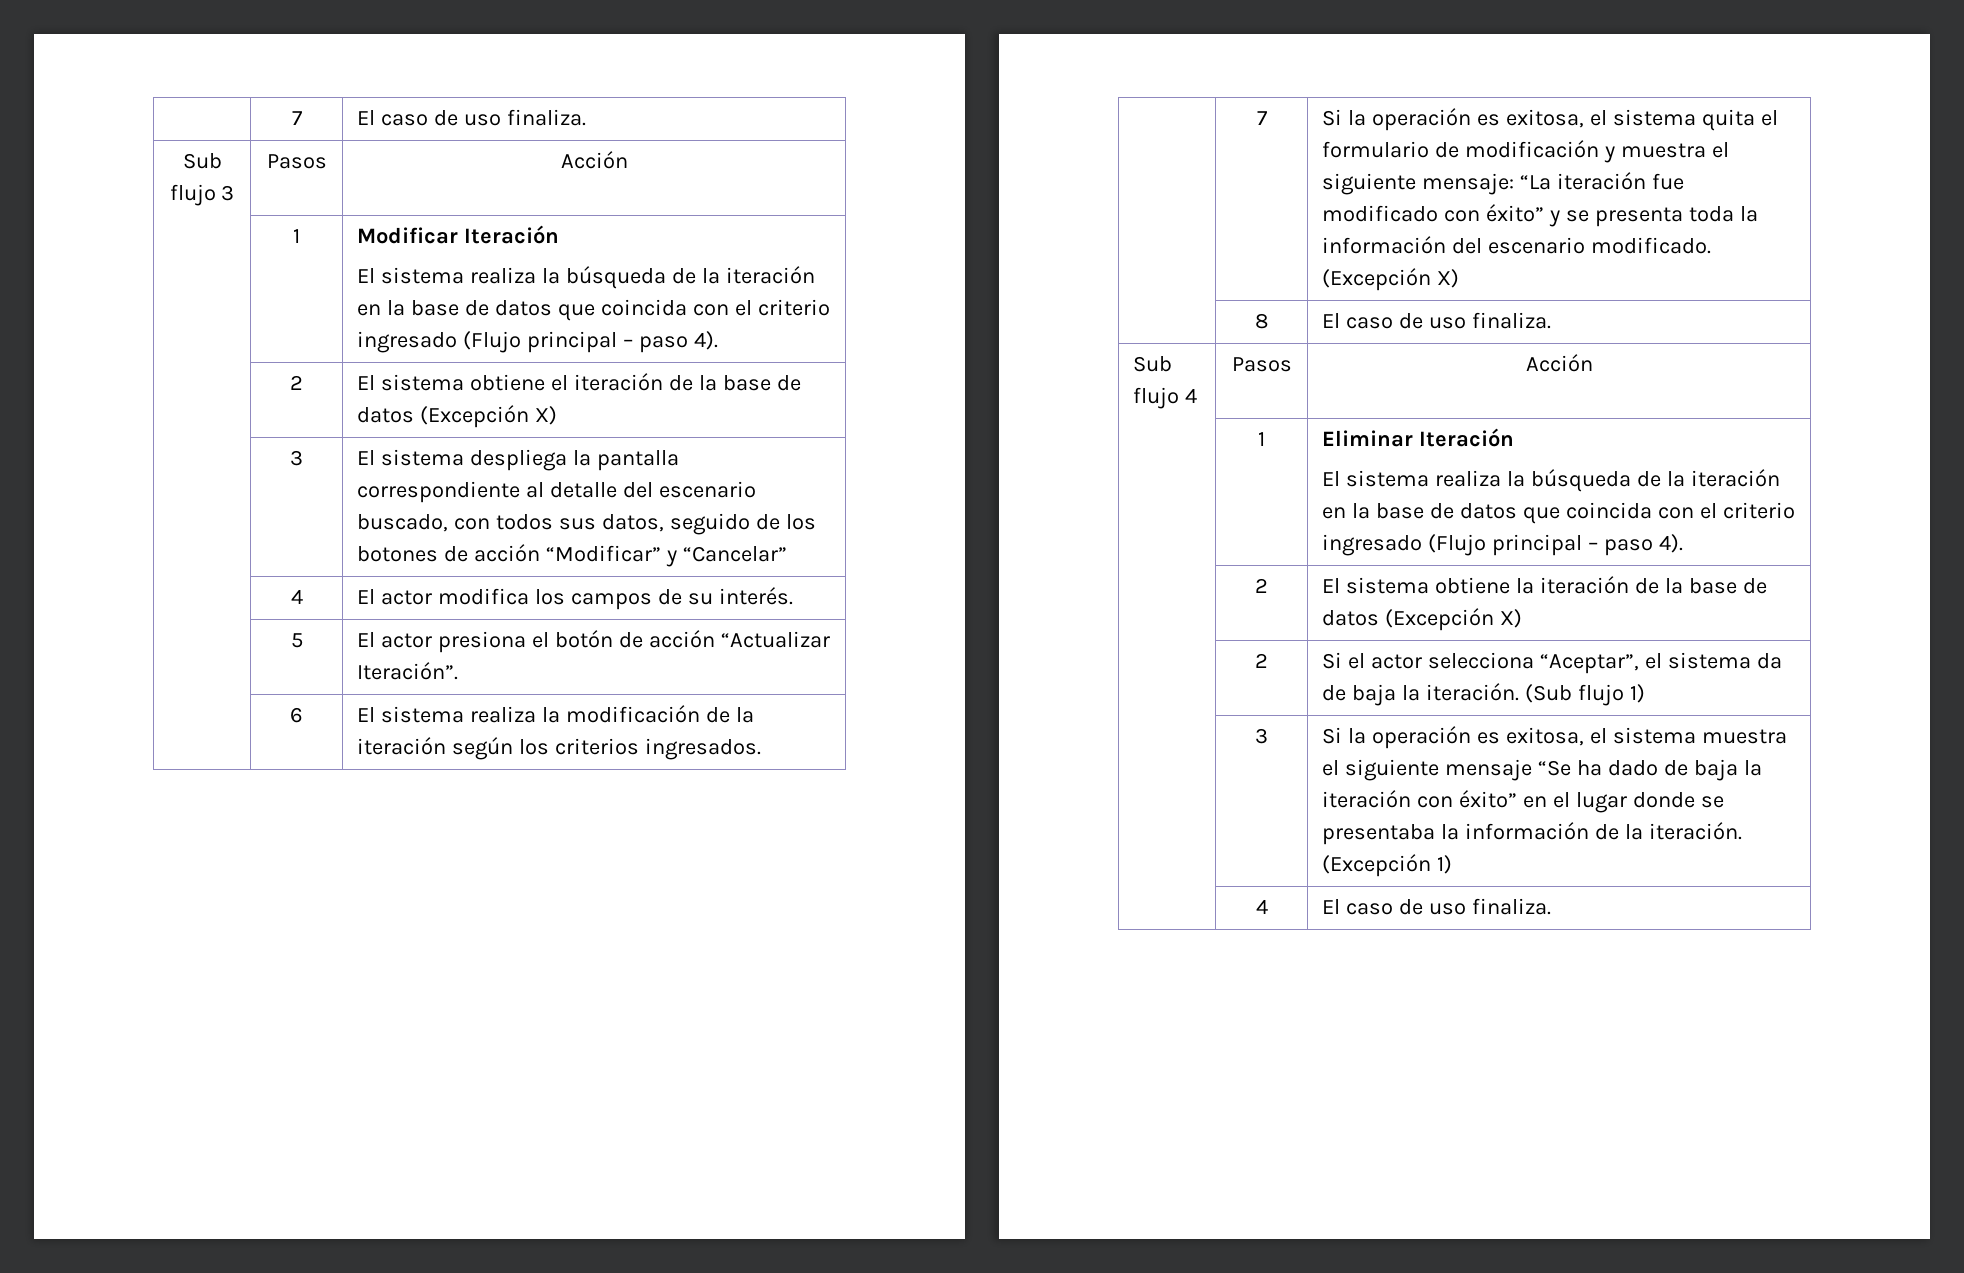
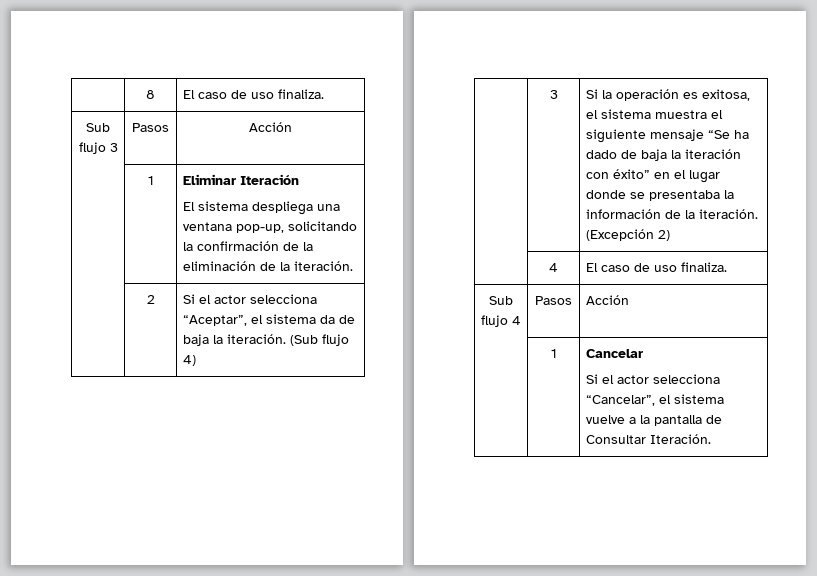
- | 7 | El caso de uso finaliza.
+ | 8 | El caso de uso finaliza.
- | 1 | Modificar Iteración
- El sistema realiza la búsqueda de la iteración en la base de datos que coincida con el criterio ingresado (Flujo principal – paso 4).
- | 2 | El sistema obtiene el iteración de la base de datos (Excepción X)
- | 3 | El sistema despliega la pantalla correspondiente al detalle del escenario buscado, con todos sus datos, seguido de los botones de acción “Modificar” y “Cancelar”
- | 4 | El actor modifica los campos de su interés.
- | 5 | El actor presiona el botón de acción “Actualizar Iteración”.
- | 6 | El sistema realiza la modificación de la iteración según los criterios ingresados.
- | 7 | Si la operación es exitosa, el sistema quita el formulario de modificación y muestra el siguiente mensaje: “La iteración fue modificado con éxito” y se presenta toda la información del escenario modificado. (Excepción X)
- | 8 | El caso de uso finaliza.
- Sub flujo 4 | Pasos | Acción
  | 1 | Eliminar Iteración
- El sistema realiza la búsqueda de la iteración en la base de datos que coincida con el criterio ingresado (Flujo principal – paso 4).
- | 2 | El sistema obtiene la iteración de la base de datos (Excepción X)
+ El sistema despliega una ventana pop-up, solicitando la confirmación de la eliminación de la iteración.
- | 2 | Si el actor selecciona “Aceptar”, el sistema da de baja la iteración. (Sub flujo 1)
+ | 2 | Si el actor selecciona “Aceptar”, el sistema da de baja la iteración. (Sub flujo 4)
- | 3 | Si la operación es exitosa, el sistema muestra el siguiente mensaje “Se ha dado de baja la iteración con éxito” en el lugar donde se presentaba la información de la iteración. (Excepción 1)
+ | 3 | Si la operación es exitosa, el sistema muestra el siguiente mensaje “Se ha dado de baja la iteración con éxito” en el lugar donde se presentaba la información de la iteración. (Excepción 2)
+ Sub flujo 4 | Pasos | Acción
+ | 1 | Cancelar
+ Si el actor selecciona “Cancelar”, el sistema vuelve a la pantalla de Consultar Iteración.

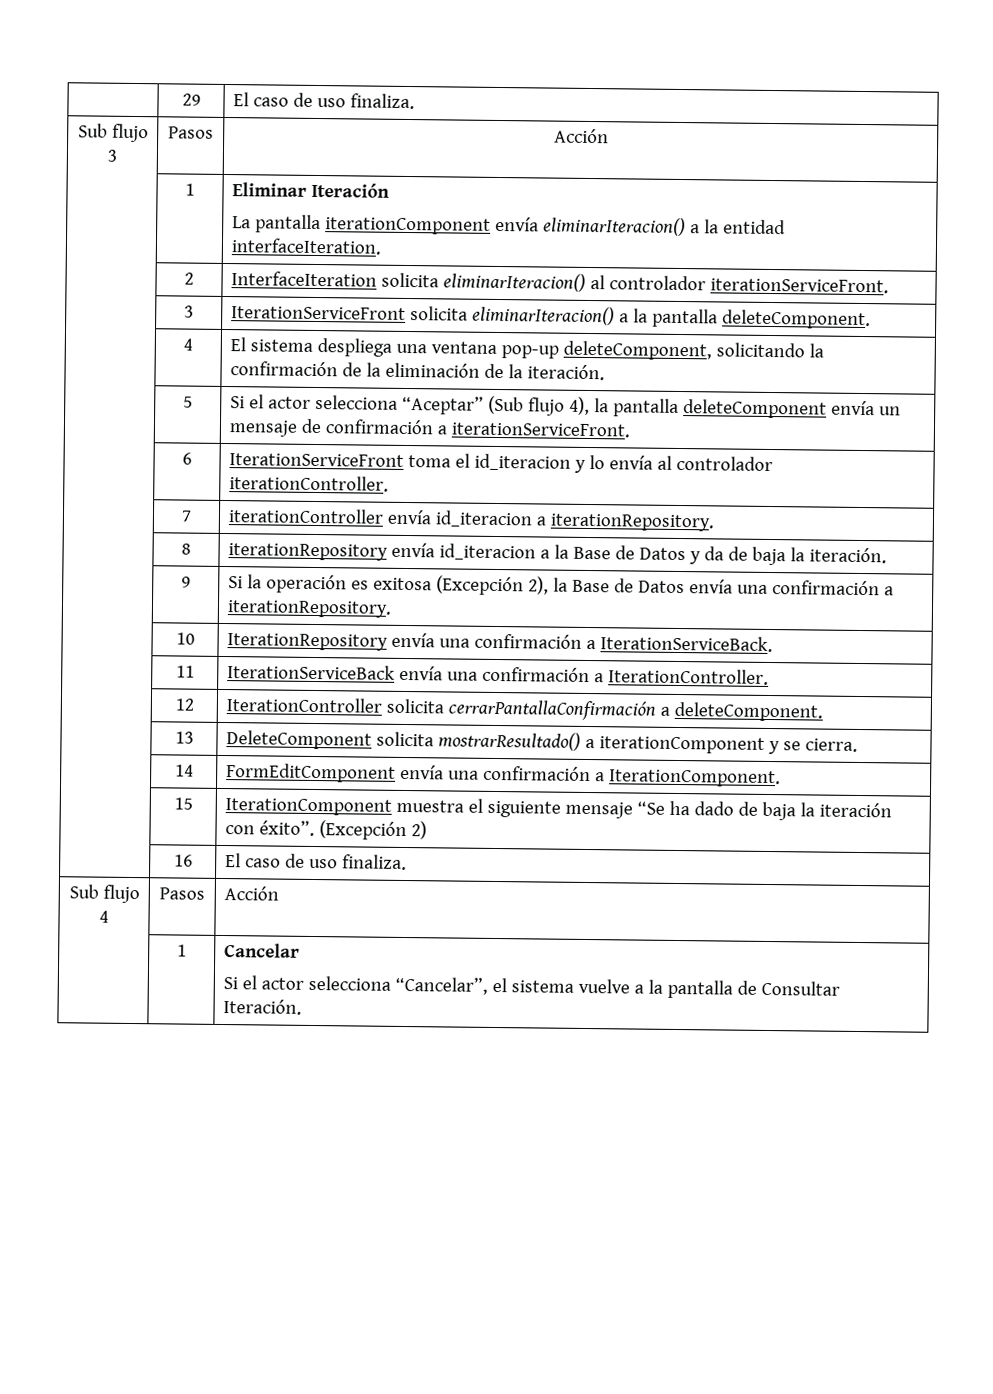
- | 8 | El caso de uso finaliza.
+ | 29 | El caso de uso finaliza.
  | 1 | Eliminar Iteración
- El sistema despliega una ventana pop-up, solicitando la confirmación de la eliminación de la iteración.
+ La pantalla iterationComponent envía eliminarIteracion() a la entidad interfaceIteration.
+ | 2 | InterfaceIteration solicita eliminarIteracion() al controlador iterationServiceFront.
+ | 3 | IterationServiceFront solicita eliminarIteracion() a la pantalla deleteComponent.
+ | 4 | El sistema despliega una ventana pop-up deleteComponent, solicitando la confirmación de la eliminación de la iteración.
- | 2 | Si el actor selecciona “Aceptar”, el sistema da de baja la iteración. (Sub flujo 4)
- | 3 | Si la operación es exitosa, el sistema muestra el siguiente mensaje “Se ha dado de baja la iteración con éxito” en el lugar donde se presentaba la información de la iteración. (Excepción 2)
+ | 5 | Si el actor selecciona “Aceptar” (Sub flujo 4), la pantalla deleteComponent envía un mensaje de confirmación a iterationServiceFront.
+ | 6 | IterationServiceFront toma el id_iteracion y lo envía al controlador iterationController.
+ | 7 | iterationController envía id_iteracion a iterationRepository.
+ | 8 | iterationRepository envía id_iteracion a la Base de Datos y da de baja la iteración.
+ | 9 | Si la operación es exitosa (Excepción 2), la Base de Datos envía una confirmación a iterationRepository.
+ | 10 | IterationRepository envía una confirmación a IterationServiceBack.
+ | 11 | IterationServiceBack envía una confirmación a IterationController.
+ | 12 | IterationController solicita cerrarPantallaConfirmación a deleteComponent.
+ | 13 | DeleteComponent solicita mostrarResultado() a iterationComponent y se cierra.
+ | 14 | FormEditComponent envía una confirmación a IterationComponent.
+ | 15 | IterationComponent muestra el siguiente mensaje “Se ha dado de baja la iteración con éxito”. (Excepción 2)
- | 4 | El caso de uso finaliza.
+ | 16 | El caso de uso finaliza.

